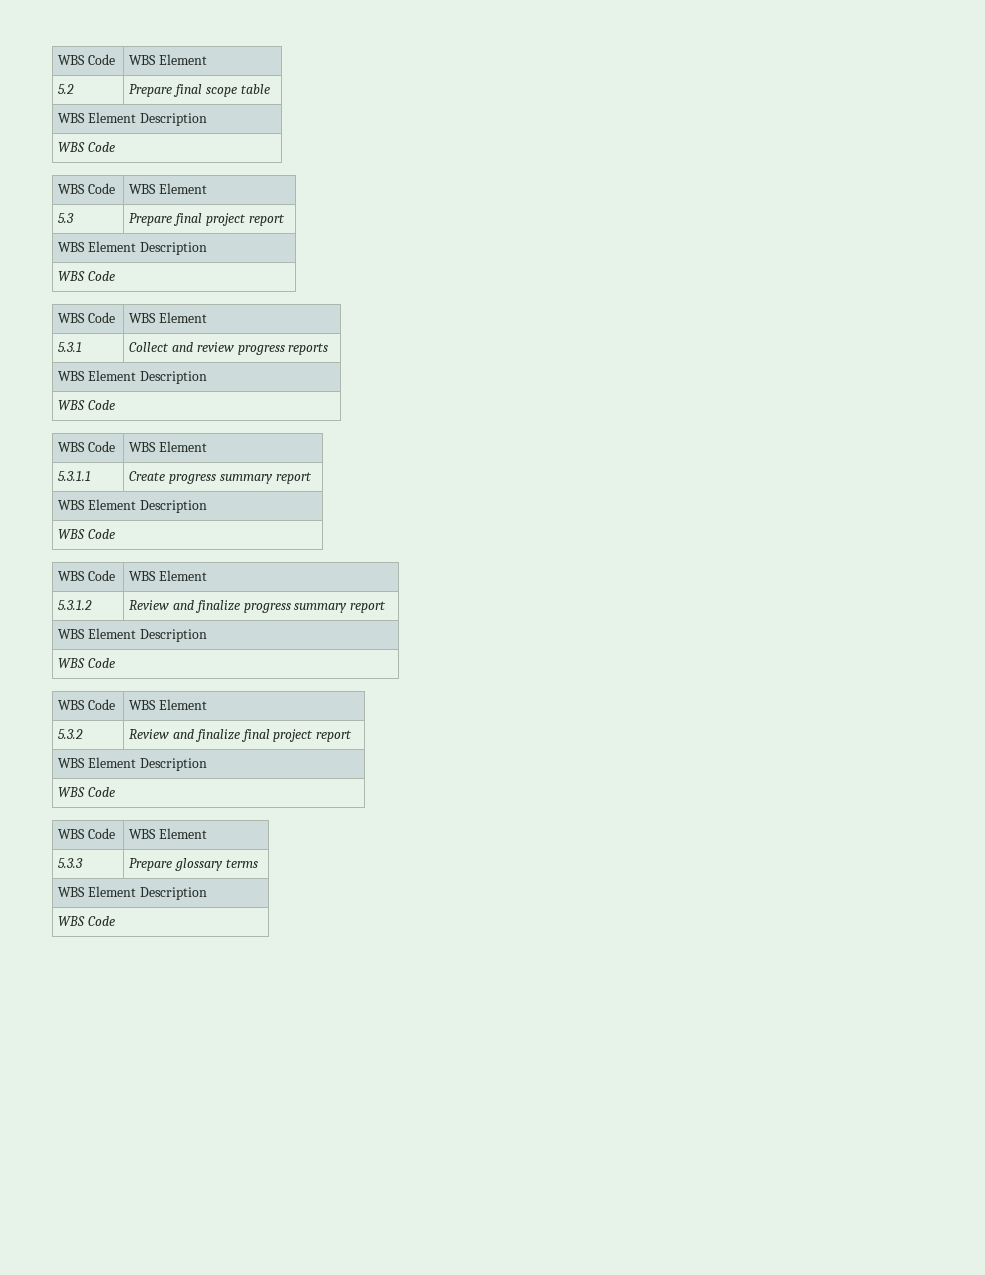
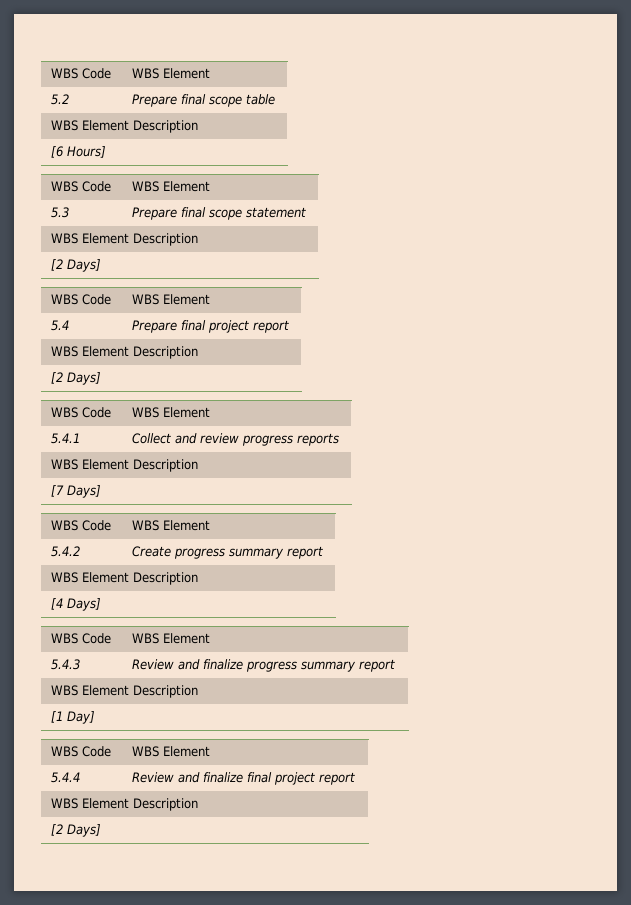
  5.2 | Prepare final scope table
  WBS Element Description
- WBS Code
+ [6 Hours]
- 5.3 | Prepare final project report
+ 5.3 | Prepare final scope statement
  WBS Element Description
- WBS Code
+ [2 Days]
  WBS Code | WBS Element
- 5.3.1 | Collect and review progress reports
+ 5.4 | Prepare final project report
  WBS Element Description
- WBS Code
+ [2 Days]
  WBS Code | WBS Element
- 5.3.1.1 | Create progress summary report
+ 5.4.1 | Collect and review progress reports
  WBS Element Description
- WBS Code
+ [7 Days]
  WBS Code | WBS Element
- 5.3.1.2 | Review and finalize progress summary report
+ 5.4.2 | Create progress summary report
  WBS Element Description
- WBS Code
+ [4 Days]
  WBS Code | WBS Element
- 5.3.2 | Review and finalize final project report
+ 5.4.3 | Review and finalize progress summary report
  WBS Element Description
- WBS Code
+ [1 Day]
  WBS Code | WBS Element
- 5.3.3 | Prepare glossary terms
+ 5.4.4 | Review and finalize final project report
  WBS Element Description
- WBS Code
+ [2 Days]

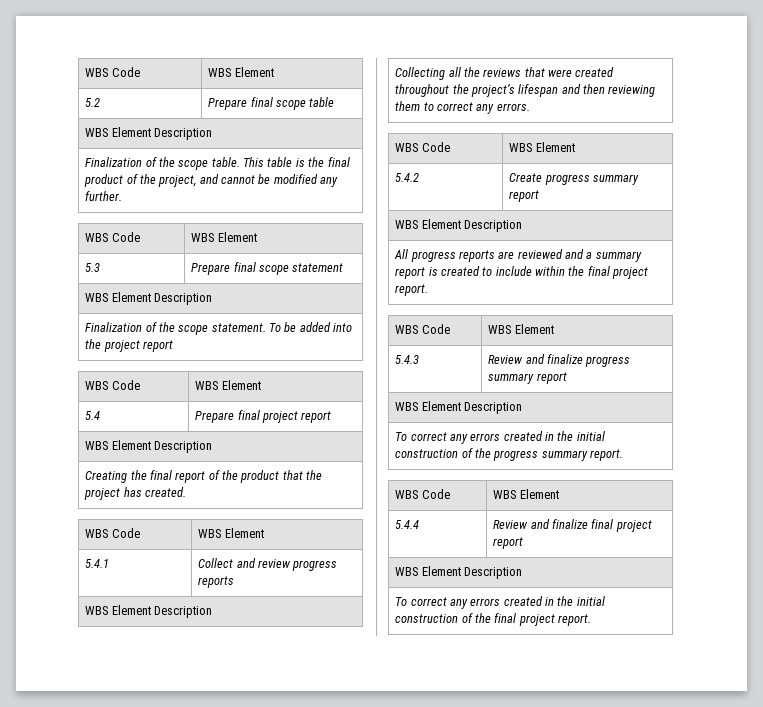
- [6 Hours]
+ Finalization of the scope table. This table is the final product of the project, and cannot be modified any further.
  5.3 | Prepare final scope statement
  WBS Element Description
- [2 Days]
+ Finalization of the scope statement. To be added into the project report
  5.4 | Prepare final project report
  WBS Element Description
- [2 Days]
+ Creating the final report of the product that the project has created.
- [7 Days]
+ Collecting all the reviews that were created throughout the project’s lifespan and then reviewing them to correct any errors.
- [4 Days]
+ All progress reports are reviewed and a summary report is created to include within the final project report.
- [1 Day]
+ To correct any errors created in the initial construction of the progress summary report.
  5.4.4 | Review and finalize final project report
  WBS Element Description
- [2 Days]
+ To correct any errors created in the initial construction of the final project report.

